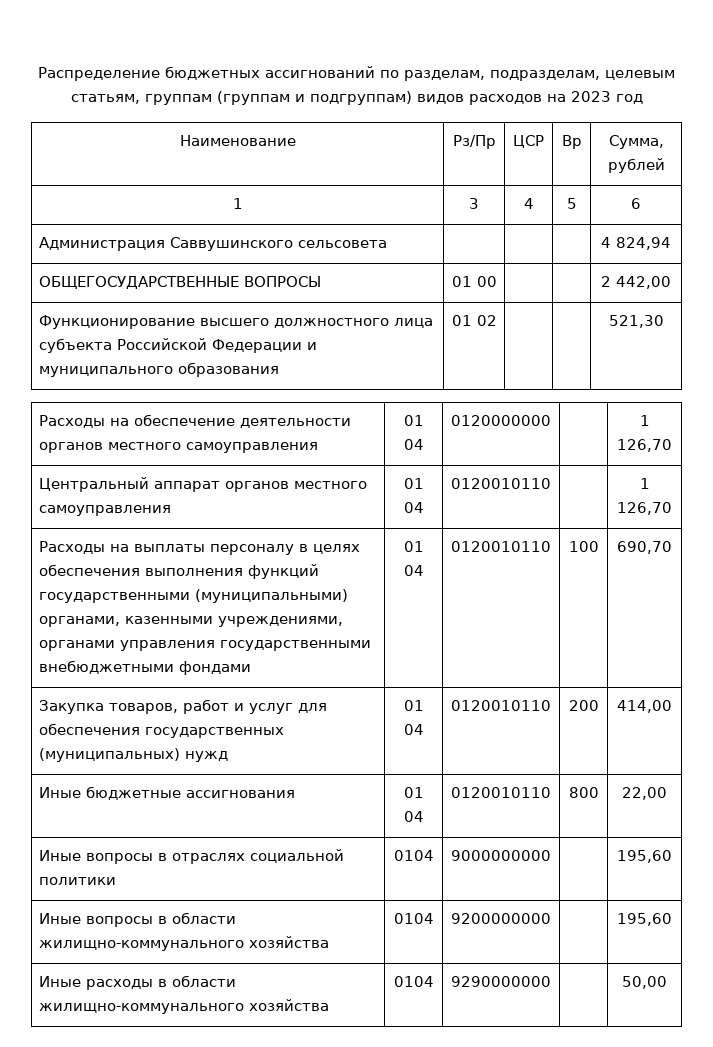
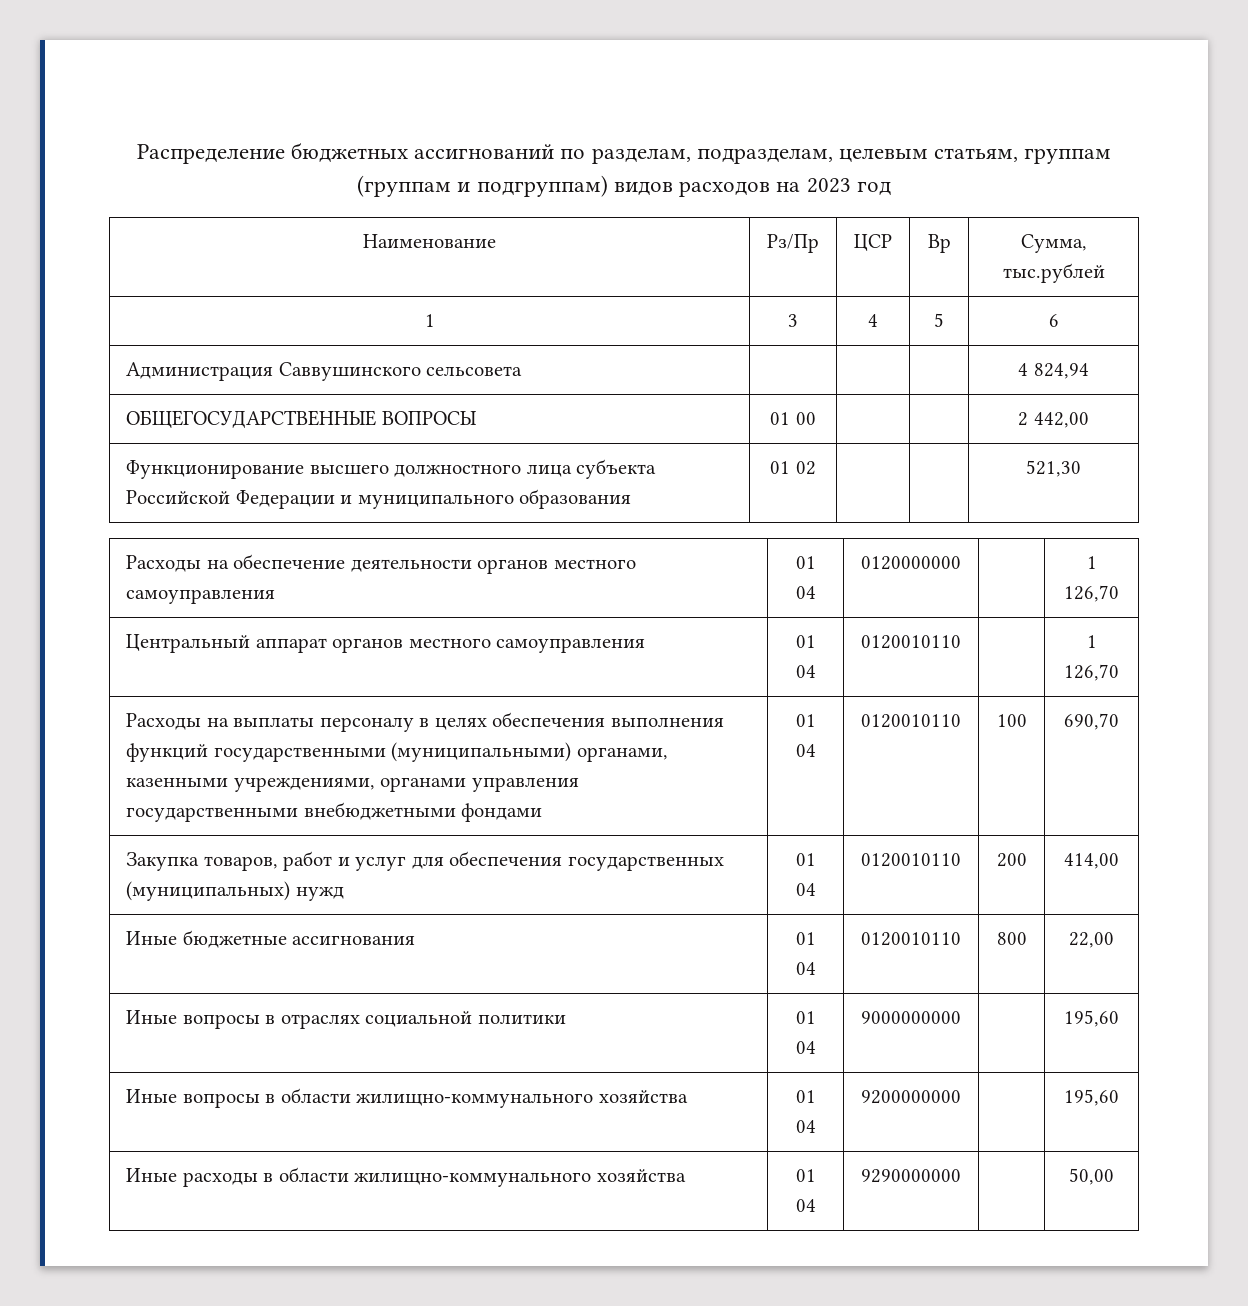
- Наименование | Рз/Пр | ЦСР | Вр | Сумма, рублей
+ Наименование | Рз/Пр | ЦСР | Вр | Сумма, тыс.рублей
- Иные вопросы в отраслях социальной политики | 0104 | 9000000000 | | 195,60
+ Иные вопросы в отраслях социальной политики | 01 04 | 9000000000 | | 195,60
- Иные вопросы в области жилищно-коммунального хозяйства | 0104 | 9200000000 | | 195,60
+ Иные вопросы в области жилищно-коммунального хозяйства | 01 04 | 9200000000 | | 195,60
- Иные расходы в области жилищно-коммунального хозяйства | 0104 | 9290000000 | | 50,00
+ Иные расходы в области жилищно-коммунального хозяйства | 01 04 | 9290000000 | | 50,00

